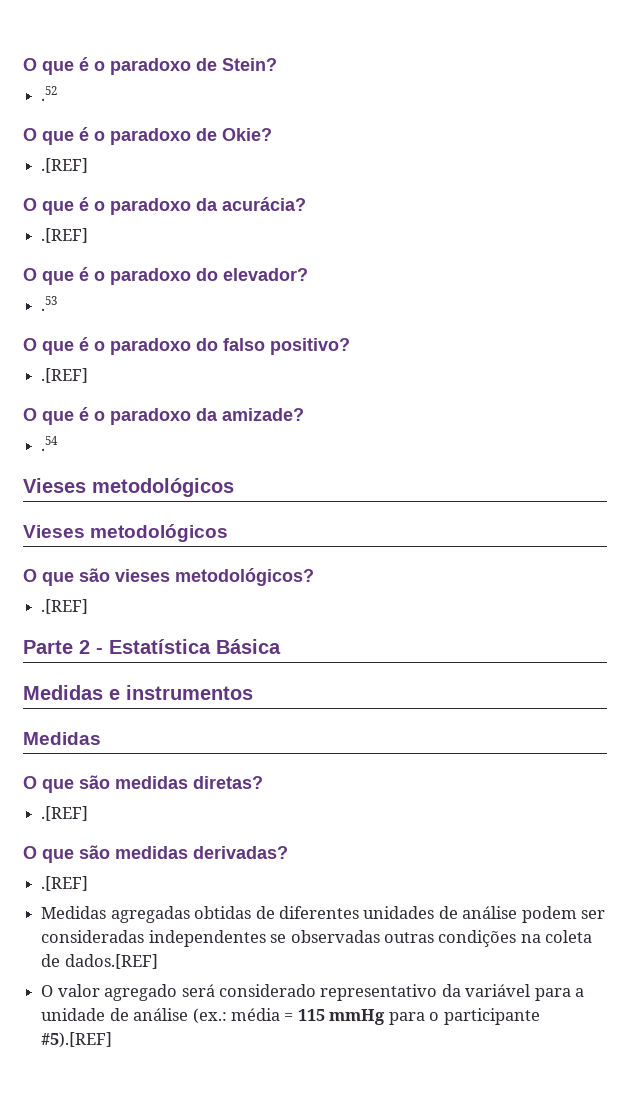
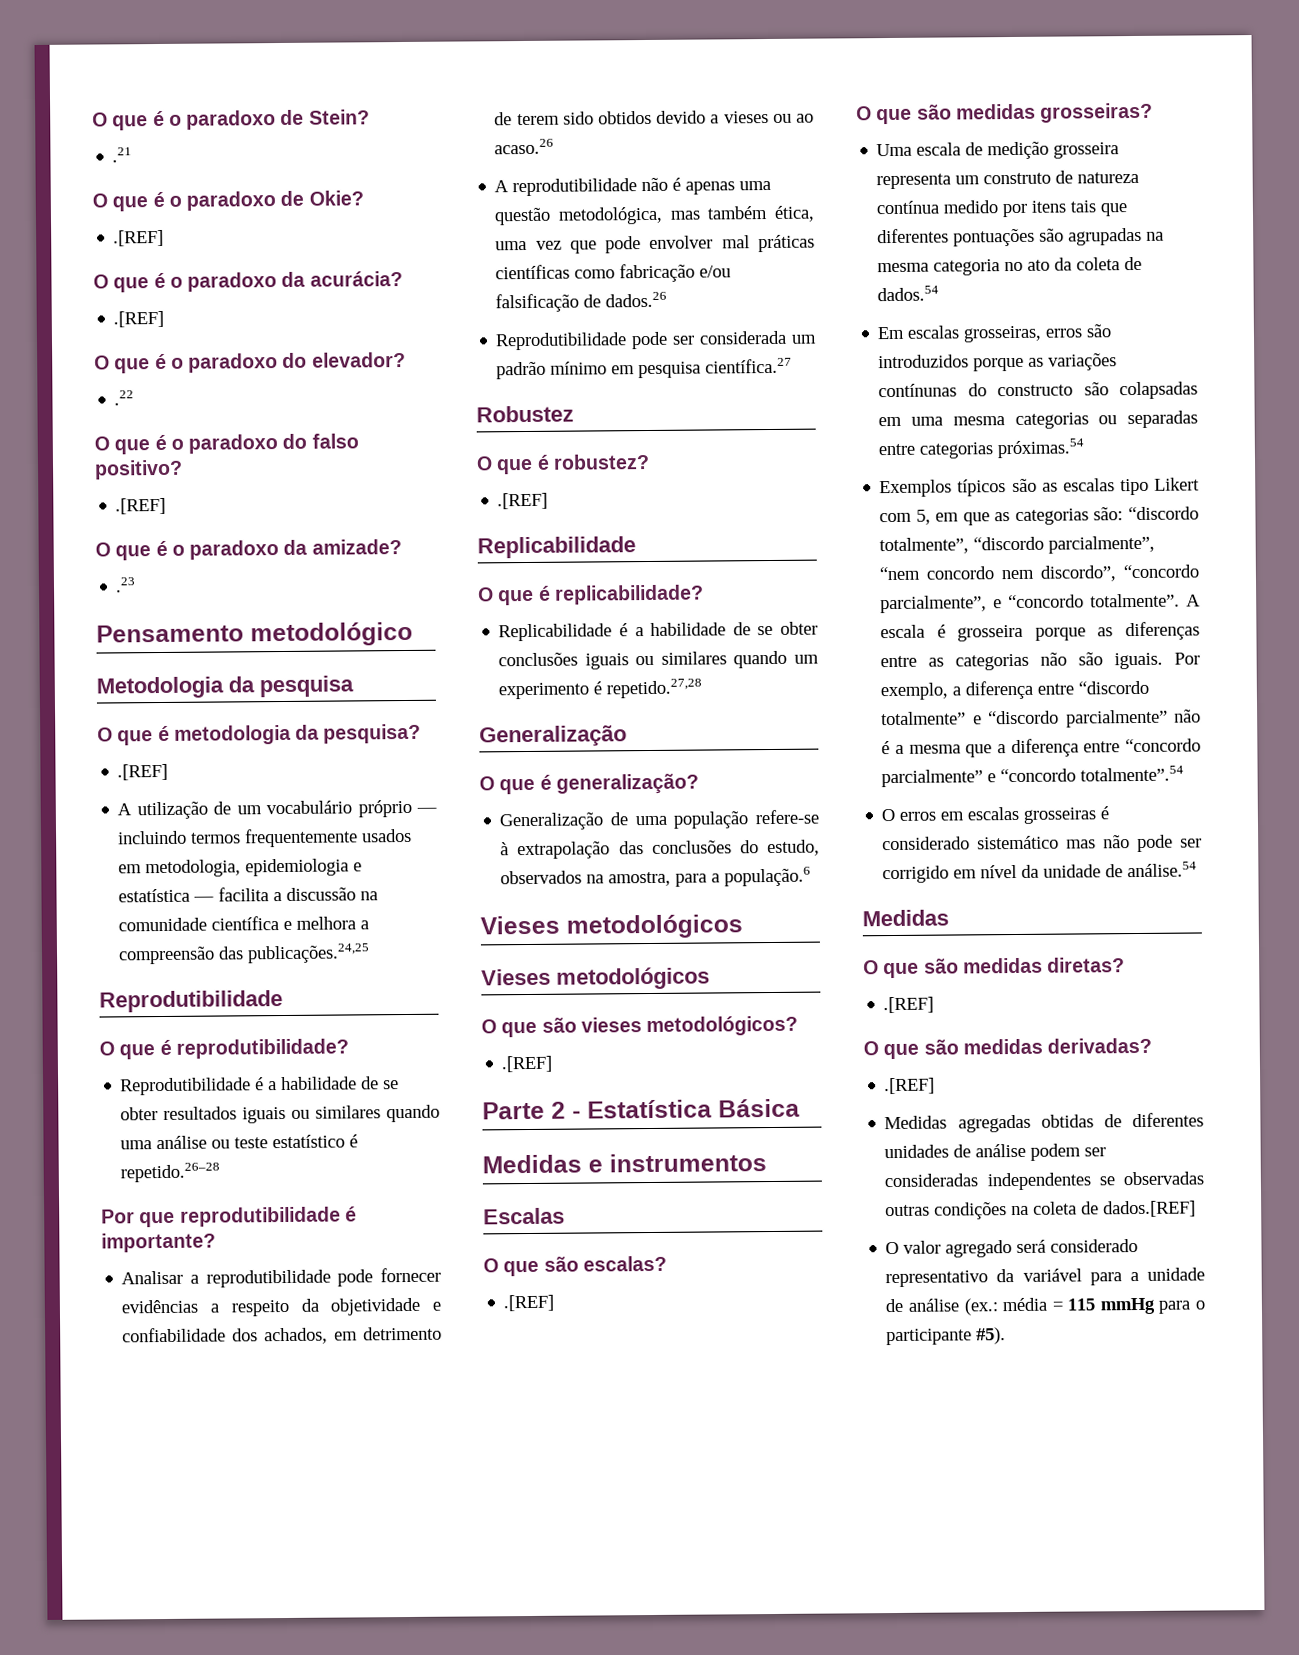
- .52
+ .21
- .53
+ .22
- .54
+ .23
+ Pensamento metodológico
+ Metodologia da pesquisa
+ O que é metodologia da pesquisa?
+ .[REF]
+ A utilização de um vocabulário próprio — incluindo termos frequentemente usados em metodologia, epidemiologia e estatística — facilita a discussão na comunidade científica e melhora a compreensão das publicações.24,25
+ Reprodutibilidade
+ O que é reprodutibilidade?
+ Reprodutibilidade é a habilidade de se obter resultados iguais ou similares quando uma análise ou teste estatístico é repetido.26–28
+ Por que reprodutibilidade é importante?
+ Analisar a reprodutibilidade pode fornecer evidências a respeito da objetividade e confiabilidade dos achados, em detrimento de terem sido obtidos devido a vieses ou ao acaso.26
+ A reprodutibilidade não é apenas uma questão metodológica, mas também ética, uma vez que pode envolver mal práticas científicas como fabricação e/ou falsificação de dados.26
+ Reprodutibilidade pode ser considerada um padrão mínimo em pesquisa científica.27
+ Robustez
+ O que é robustez?
+ .[REF]
+ Replicabilidade
+ O que é replicabilidade?
+ Replicabilidade é a habilidade de se obter conclusões iguais ou similares quando um experimento é repetido.27,28
+ Generalização
+ O que é generalização?
+ Generalização de uma população refere-se à extrapolação das conclusões do estudo, observados na amostra, para a população.6
+ Escalas
+ O que são escalas?
+ .[REF]
+ O que são medidas grosseiras?
+ Uma escala de medição grosseira representa um construto de natureza contínua medido por itens tais que diferentes pontuações são agrupadas na mesma categoria no ato da coleta de dados.54
+ Em escalas grosseiras, erros são introduzidos porque as variações contínunas do constructo são colapsadas em uma mesma categorias ou separadas entre categorias próximas.54
+ Exemplos típicos são as escalas tipo Likert com 5, em que as categorias são: “discordo totalmente”, “discordo parcialmente”, “nem concordo nem discordo”, “concordo parcialmente”, e “concordo totalmente”. A escala é grosseira porque as diferenças entre as categorias não são iguais. Por exemplo, a diferença entre “discordo totalmente” e “discordo parcialmente” não é a mesma que a diferença entre “concordo parcialmente” e “concordo totalmente”.54
+ O erros em escalas grosseiras é considerado sistemático mas não pode ser corrigido em nível da unidade de análise.54
- O valor agregado será considerado representativo da variável para a unidade de análise (ex.: média = 115 mmHg para o participante #5).[REF]
+ O valor agregado será considerado representativo da variável para a unidade de análise (ex.: média = 115 mmHg para o participante #5).

